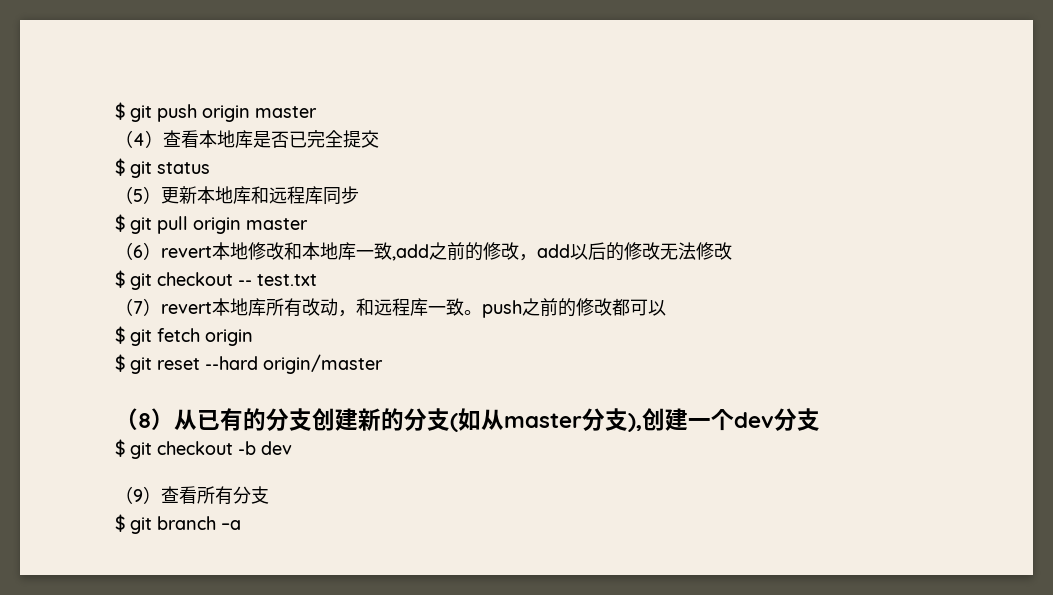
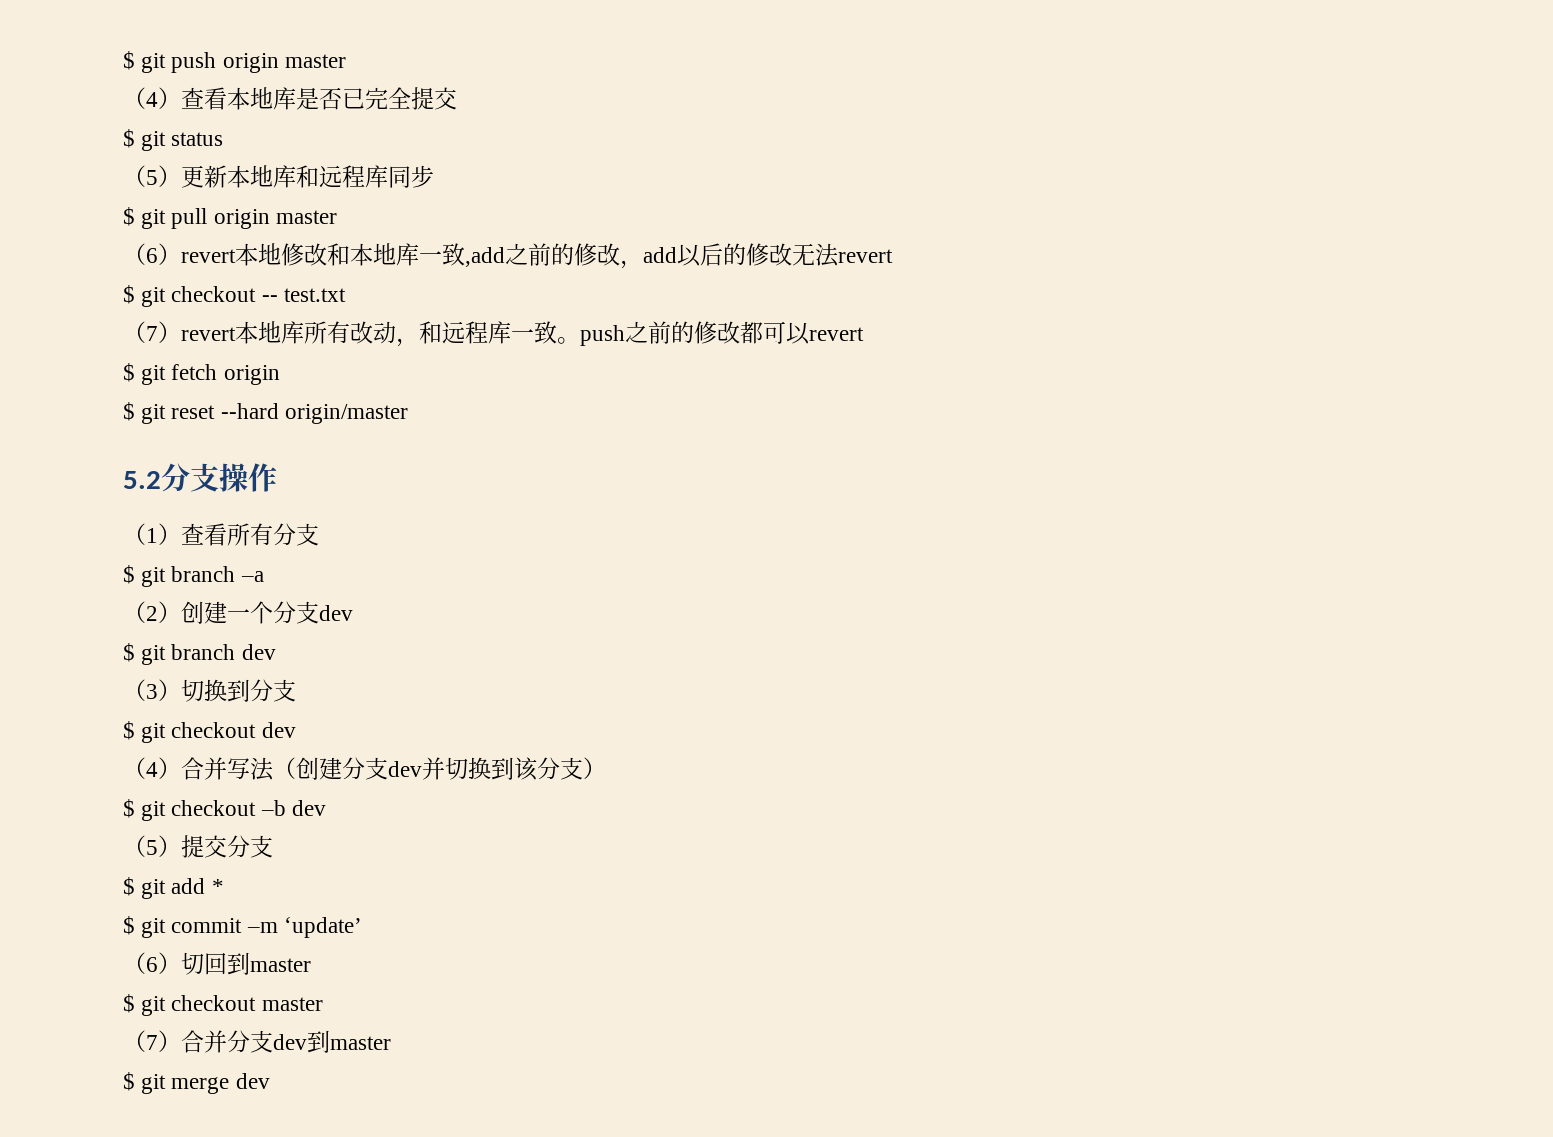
- （6）revert本地修改和本地库一致,add之前的修改，add以后的修改无法修改
+ （6）revert本地修改和本地库一致,add之前的修改，add以后的修改无法revert
- （7）revert本地库所有改动，和远程库一致。push之前的修改都可以
+ （7）revert本地库所有改动，和远程库一致。push之前的修改都可以revert
- （8）从已有的分支创建新的分支(如从master分支),创建一个dev分支
- $ git checkout -b dev
- （9）查看所有分支
+ 5.2分支操作
+ （1）查看所有分支
+ （2）创建一个分支dev
+ $ git branch dev
+ （3）切换到分支
+ $ git checkout dev
+ （4）合并写法（创建分支dev并切换到该分支）
+ $ git checkout –b dev
+ （5）提交分支
+ $ git add *
+ $ git commit –m ‘update’
+ （6）切回到master
+ $ git checkout master
+ （7）合并分支dev到master
+ $ git merge dev

